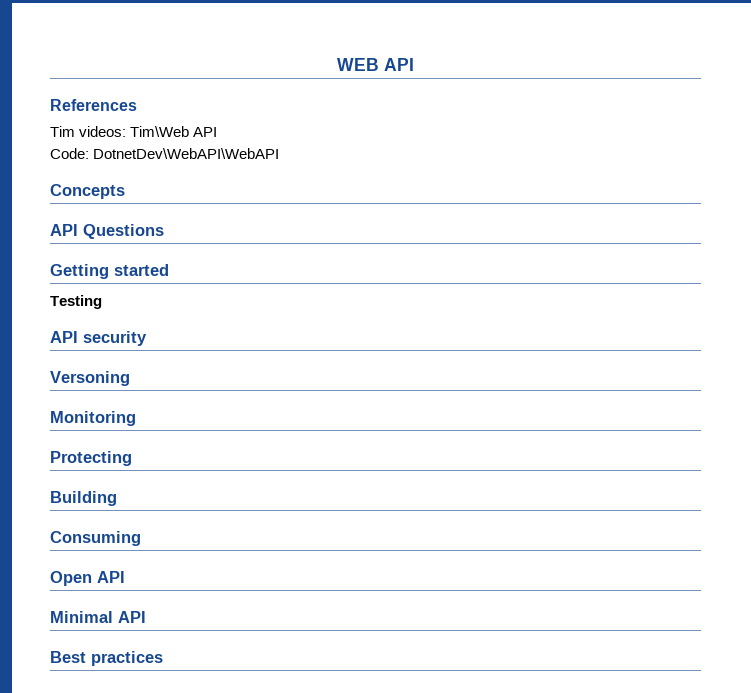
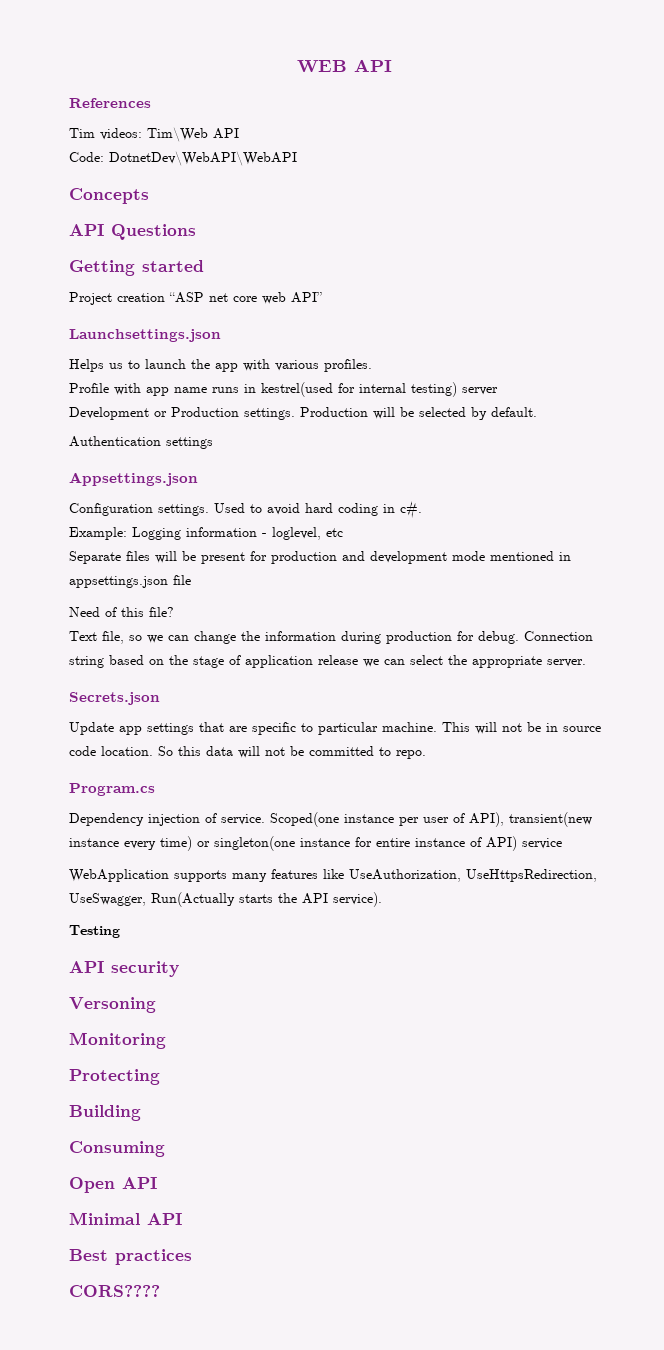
+ Project creation “ASP net core web API”
+ Launchsettings.json
+ Helps us to launch the app with various profiles.
+ Profile with app name runs in kestrel(used for internal testing) server
+ Development or Production settings. Production will be selected by default.
+ Authentication settings
+ Appsettings.json
+ Configuration settings. Used to avoid hard coding in c#.
+ Example: Logging information - loglevel, etc
+ Separate files will be present for production and development mode mentioned in appsettings.json file
+ Need of this file?
+ Text file, so we can change the information during production for debug. Connection string based on the stage of application release we can select the appropriate server.
+ Secrets.json
+ Update app settings that are specific to particular machine. This will not be in source code location. So this data will not be committed to repo.
+ Program.cs
+ Dependency injection of service. Scoped(one instance per user of API), transient(new instance every time) or singleton(one instance for entire instance of API) service
+ WebApplication supports many features like UseAuthorization, UseHttpsRedirection, UseSwagger, Run(Actually starts the API service).
+ CORS????

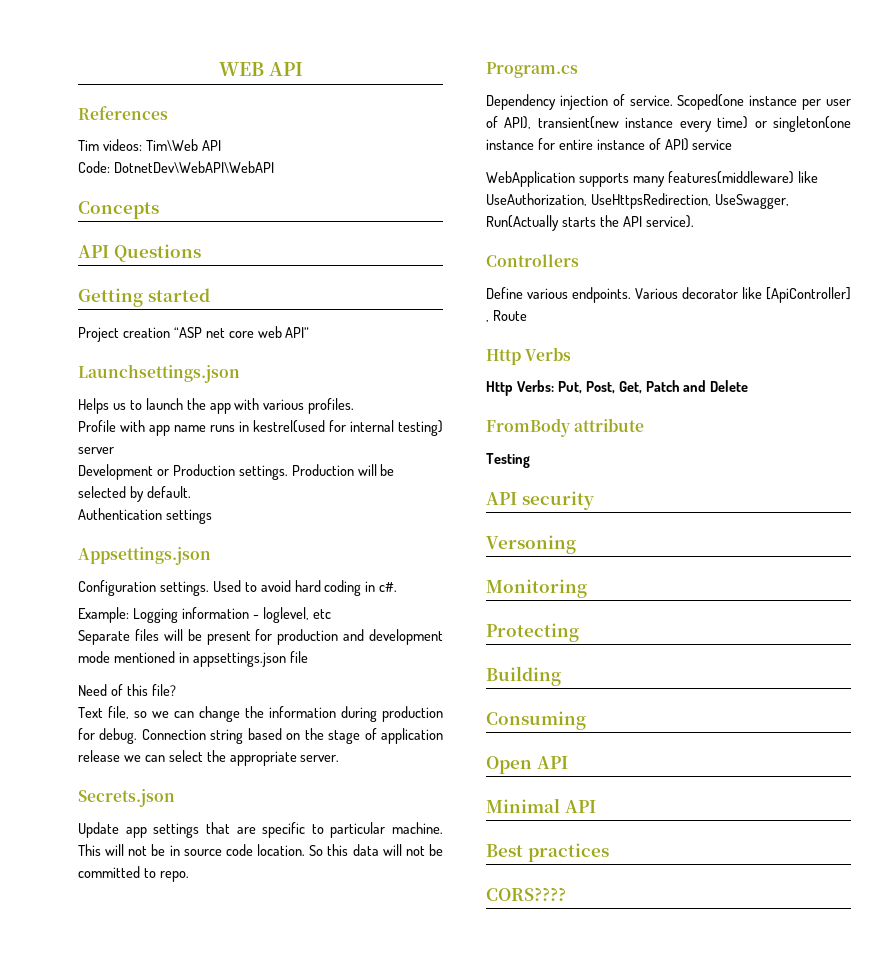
- WebApplication supports many features like UseAuthorization, UseHttpsRedirection, UseSwagger, Run(Actually starts the API service).
+ WebApplication supports many features(middleware) like UseAuthorization, UseHttpsRedirection, UseSwagger, Run(Actually starts the API service).
+ Controllers
+ Define various endpoints. Various decorator like [ApiController] , Route
+ Http Verbs
+ Http Verbs: Put, Post, Get, Patch and Delete
+ FromBody attribute

